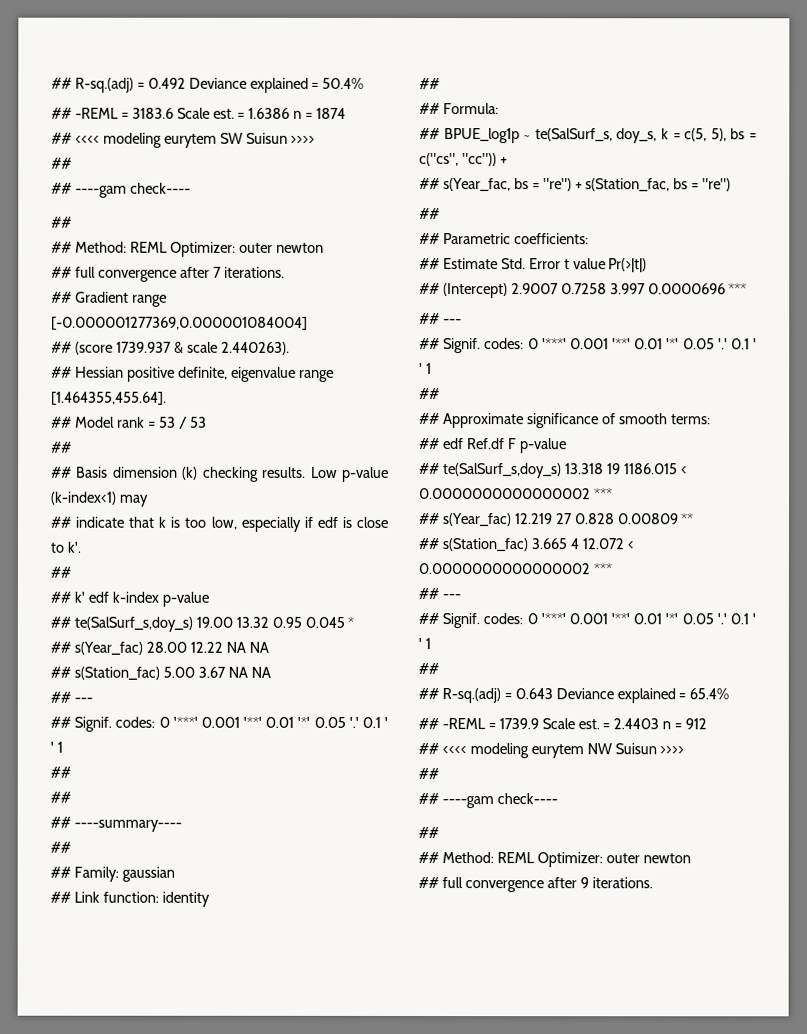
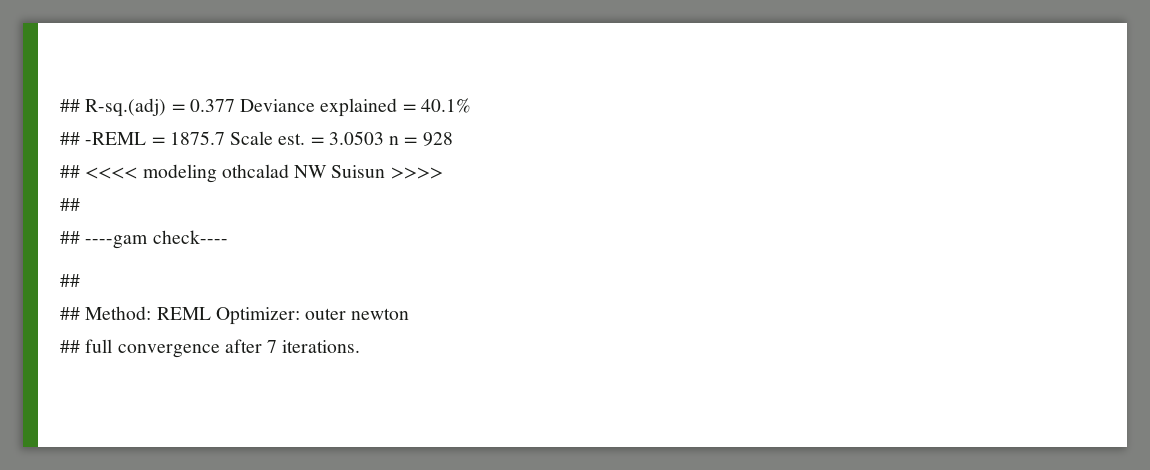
- ## R-sq.(adj) = 0.492 Deviance explained = 50.4%
- ## -REML = 3183.6 Scale est. = 1.6386 n = 1874
- ## <<<< modeling eurytem SW Suisun >>>>
+ ## R-sq.(adj) = 0.377 Deviance explained = 40.1%
+ ## -REML = 1875.7 Scale est. = 3.0503 n = 928
+ ## <<<< modeling othcalad NW Suisun >>>>
- ## Gradient range [-0.000001277369,0.000001084004]
- ## (score 1739.937 & scale 2.440263).
- ## Hessian positive definite, eigenvalue range [1.464355,455.64].
- ## Model rank = 53 / 53
- ##
- ## Basis dimension (k) checking results. Low p-value (k-index<1) may
- ## indicate that k is too low, especially if edf is close to k'.
- ##
- ## k' edf k-index p-value
- ## te(SalSurf_s,doy_s) 19.00 13.32 0.95 0.045 *
- ## s(Year_fac) 28.00 12.22 NA NA
- ## s(Station_fac) 5.00 3.67 NA NA
- ## ---
- ## Signif. codes: 0 '***' 0.001 '**' 0.01 '*' 0.05 '.' 0.1 ' ' 1
- ##
- ##
- ## ----summary----
- ##
- ## Family: gaussian
- ## Link function: identity
- ##
- ## Formula:
- ## BPUE_log1p ~ te(SalSurf_s, doy_s, k = c(5, 5), bs = c("cs", "cc")) +
- ## s(Year_fac, bs = "re") + s(Station_fac, bs = "re")
- ##
- ## Parametric coefficients:
- ## Estimate Std. Error t value Pr(>|t|)
- ## (Intercept) 2.9007 0.7258 3.997 0.0000696 ***
- ## ---
- ## Signif. codes: 0 '***' 0.001 '**' 0.01 '*' 0.05 '.' 0.1 ' ' 1
- ##
- ## Approximate significance of smooth terms:
- ## edf Ref.df F p-value
- ## te(SalSurf_s,doy_s) 13.318 19 1186.015 < 0.0000000000000002 ***
- ## s(Year_fac) 12.219 27 0.828 0.00809 **
- ## s(Station_fac) 3.665 4 12.072 < 0.0000000000000002 ***
- ## ---
- ## Signif. codes: 0 '***' 0.001 '**' 0.01 '*' 0.05 '.' 0.1 ' ' 1
- ##
- ## R-sq.(adj) = 0.643 Deviance explained = 65.4%
- ## -REML = 1739.9 Scale est. = 2.4403 n = 912
- ## <<<< modeling eurytem NW Suisun >>>>
- ##
- ## ----gam check----
- ##
- ## Method: REML Optimizer: outer newton
- ## full convergence after 9 iterations.

